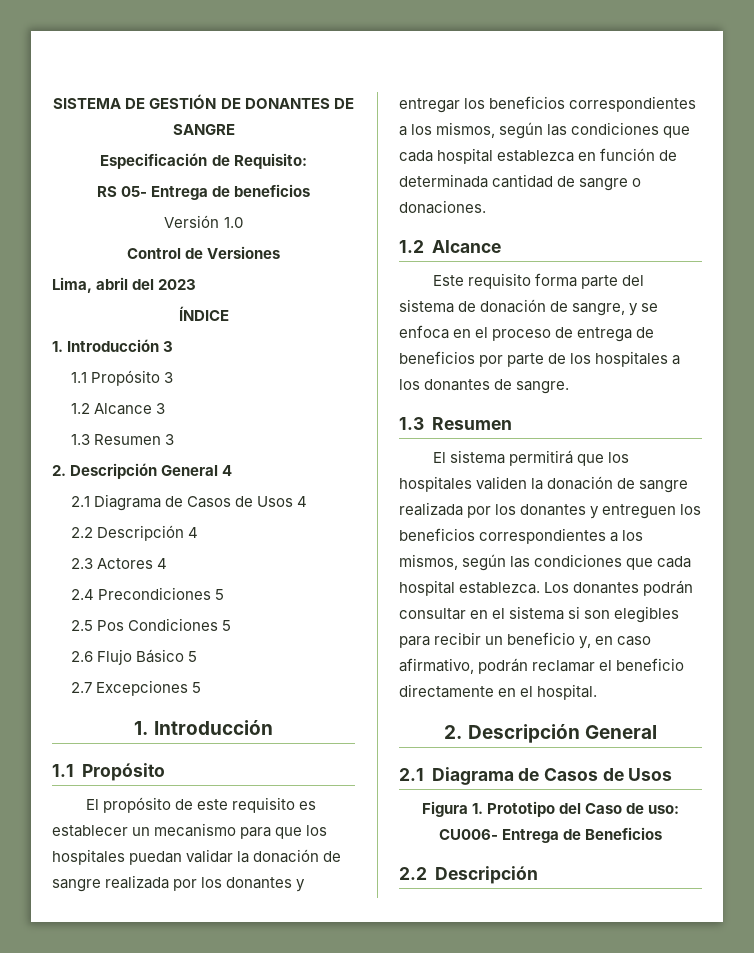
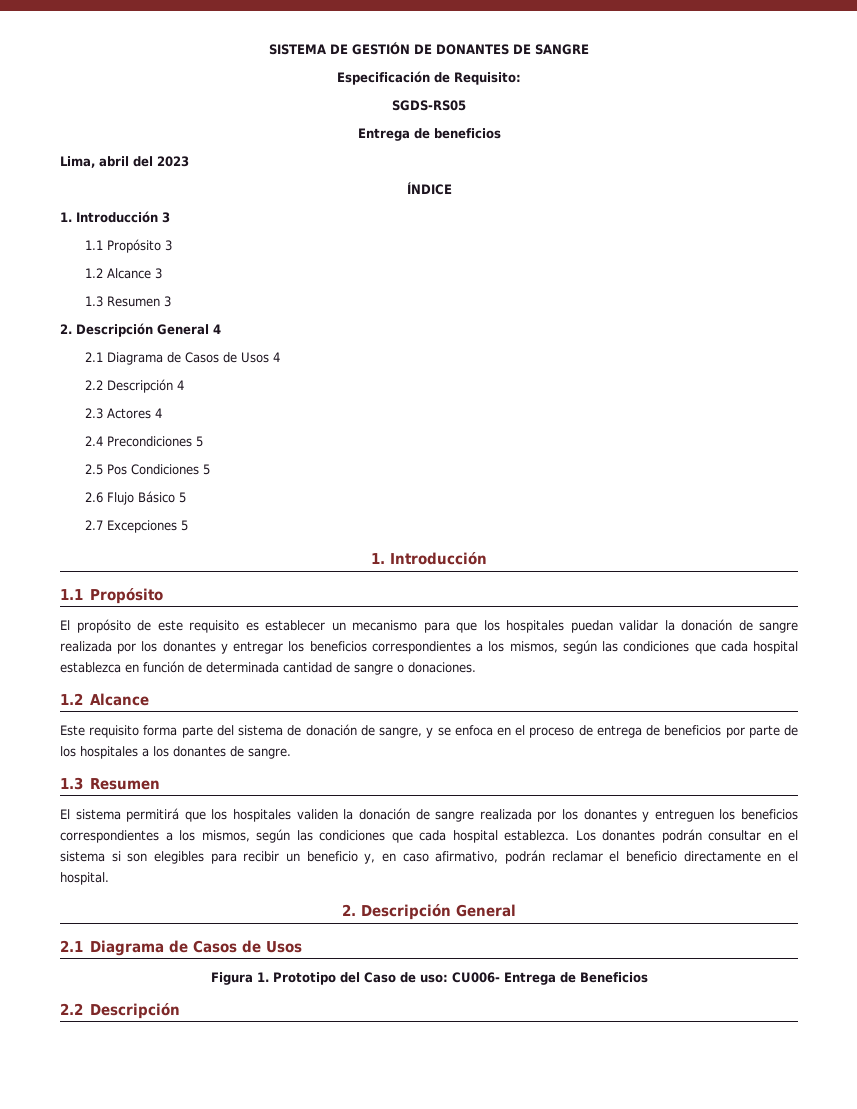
- RS 05- Entrega de beneficios
+ SGDS-RS05
+ Entrega de beneficios
- Versión 1.0
- Control de Versiones

